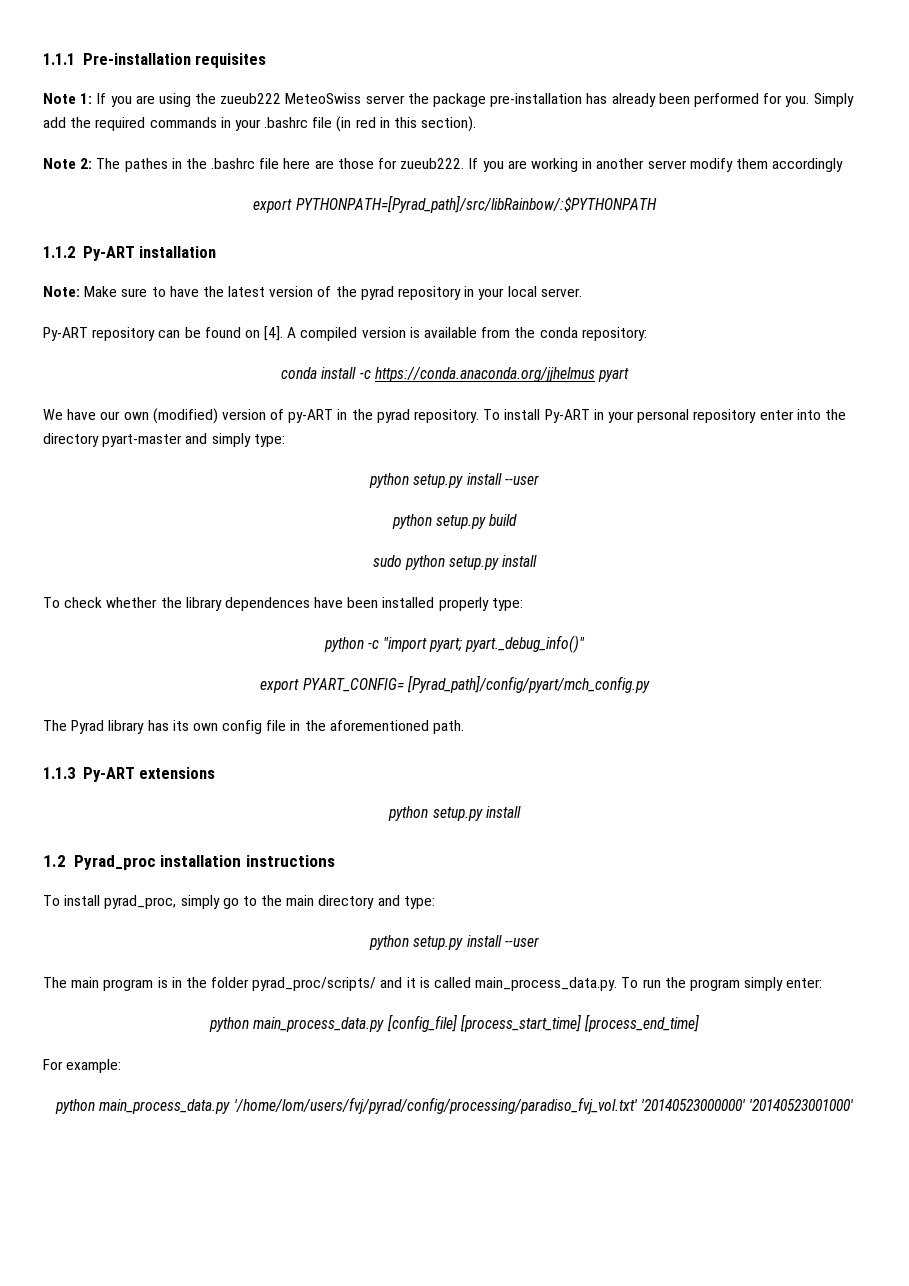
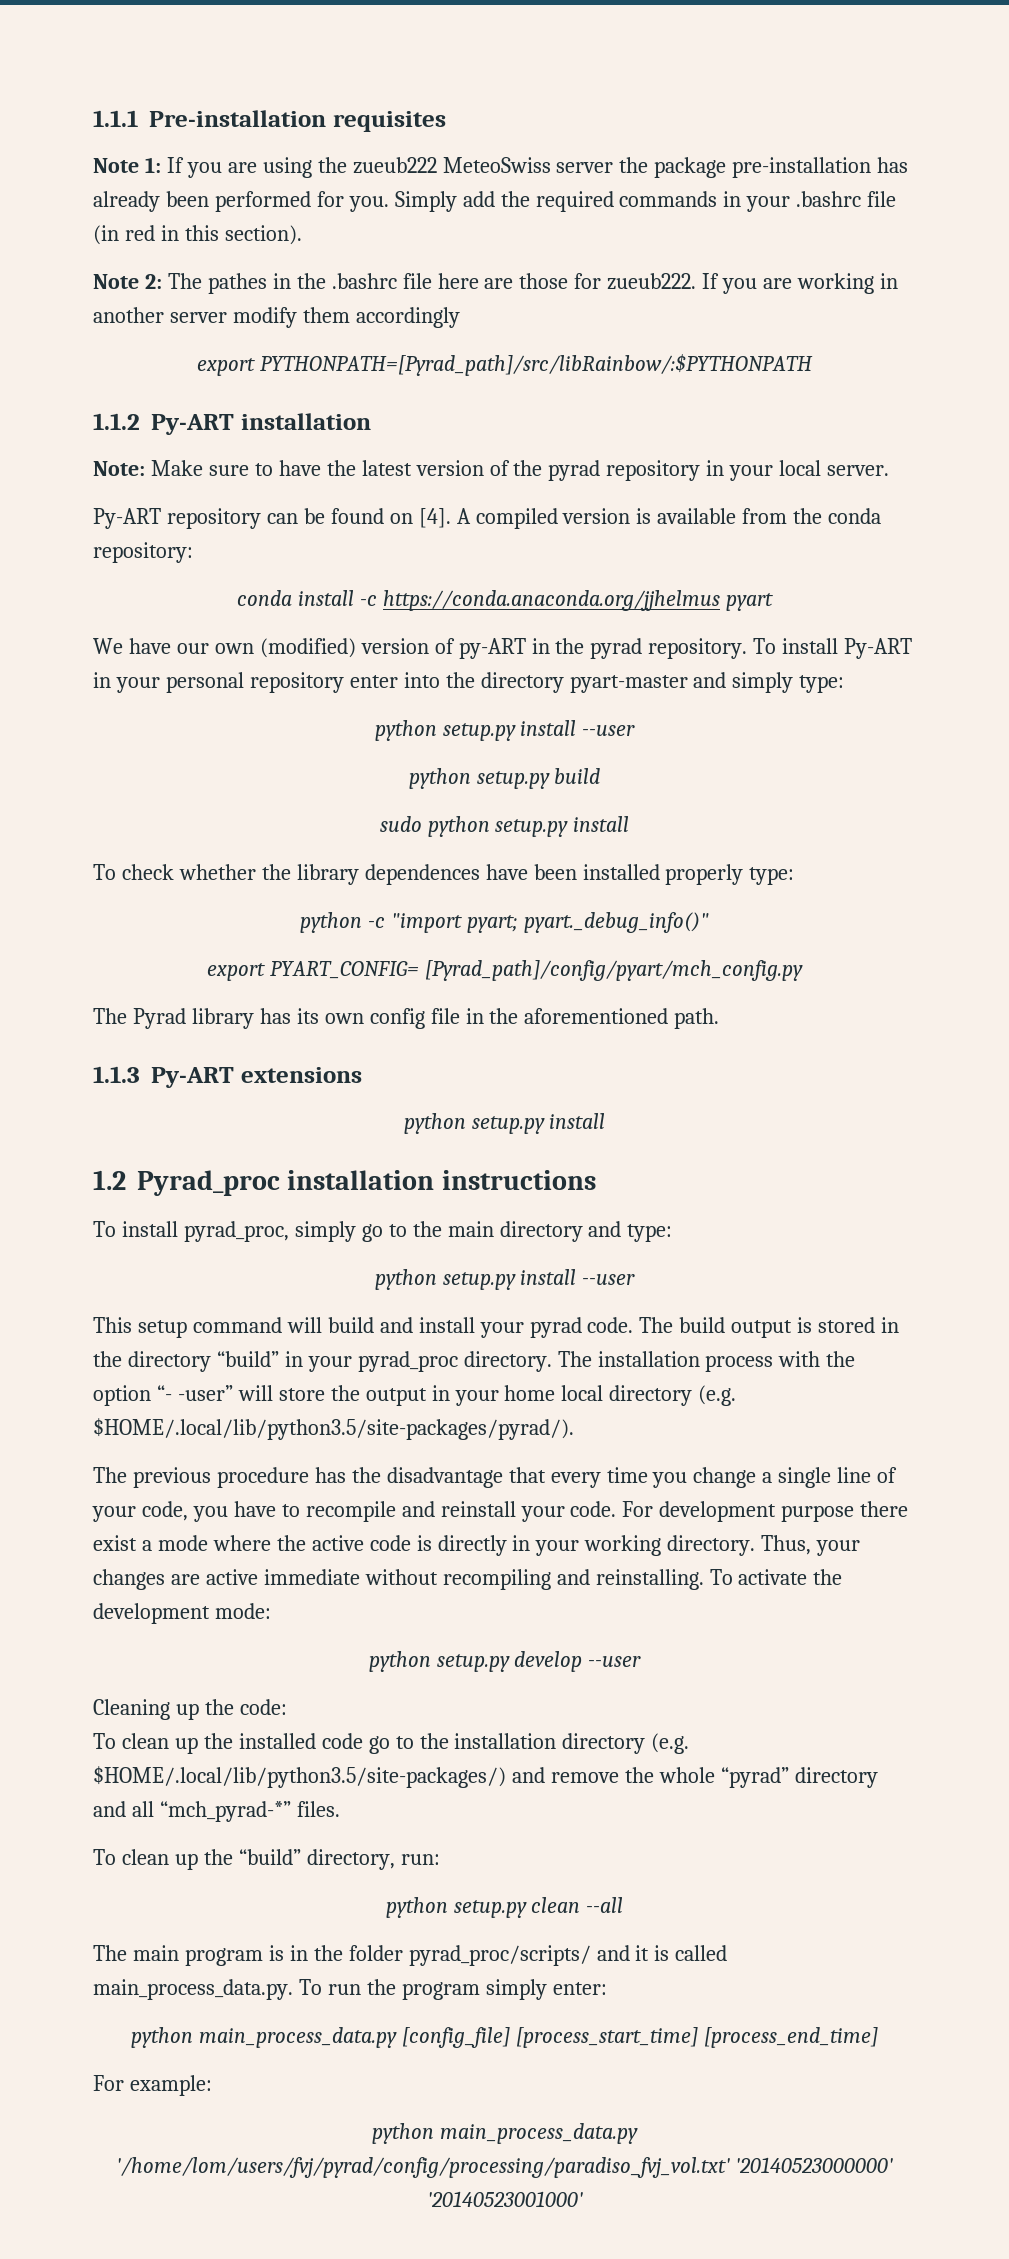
+ This setup command will build and install your pyrad code. The build output is stored in the directory “build” in your pyrad_proc directory. The installation process with the option “- -user” will store the output in your home local directory (e.g. $HOME/.local/lib/python3.5/site-packages/pyrad/).
+ The previous procedure has the disadvantage that every time you change a single line of your code, you have to recompile and reinstall your code. For development purpose there exist a mode where the active code is directly in your working directory. Thus, your changes are active immediate without recompiling and reinstalling. To activate the development mode:
+ python setup.py develop --user
+ Cleaning up the code:
+ To clean up the installed code go to the installation directory (e.g. $HOME/.local/lib/python3.5/site-packages/) and remove the whole “pyrad” directory and all “mch_pyrad-*” files.
+ To clean up the “build” directory, run:
+ python setup.py clean --all

